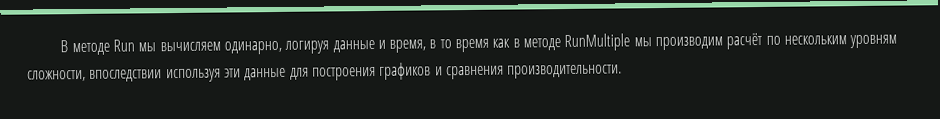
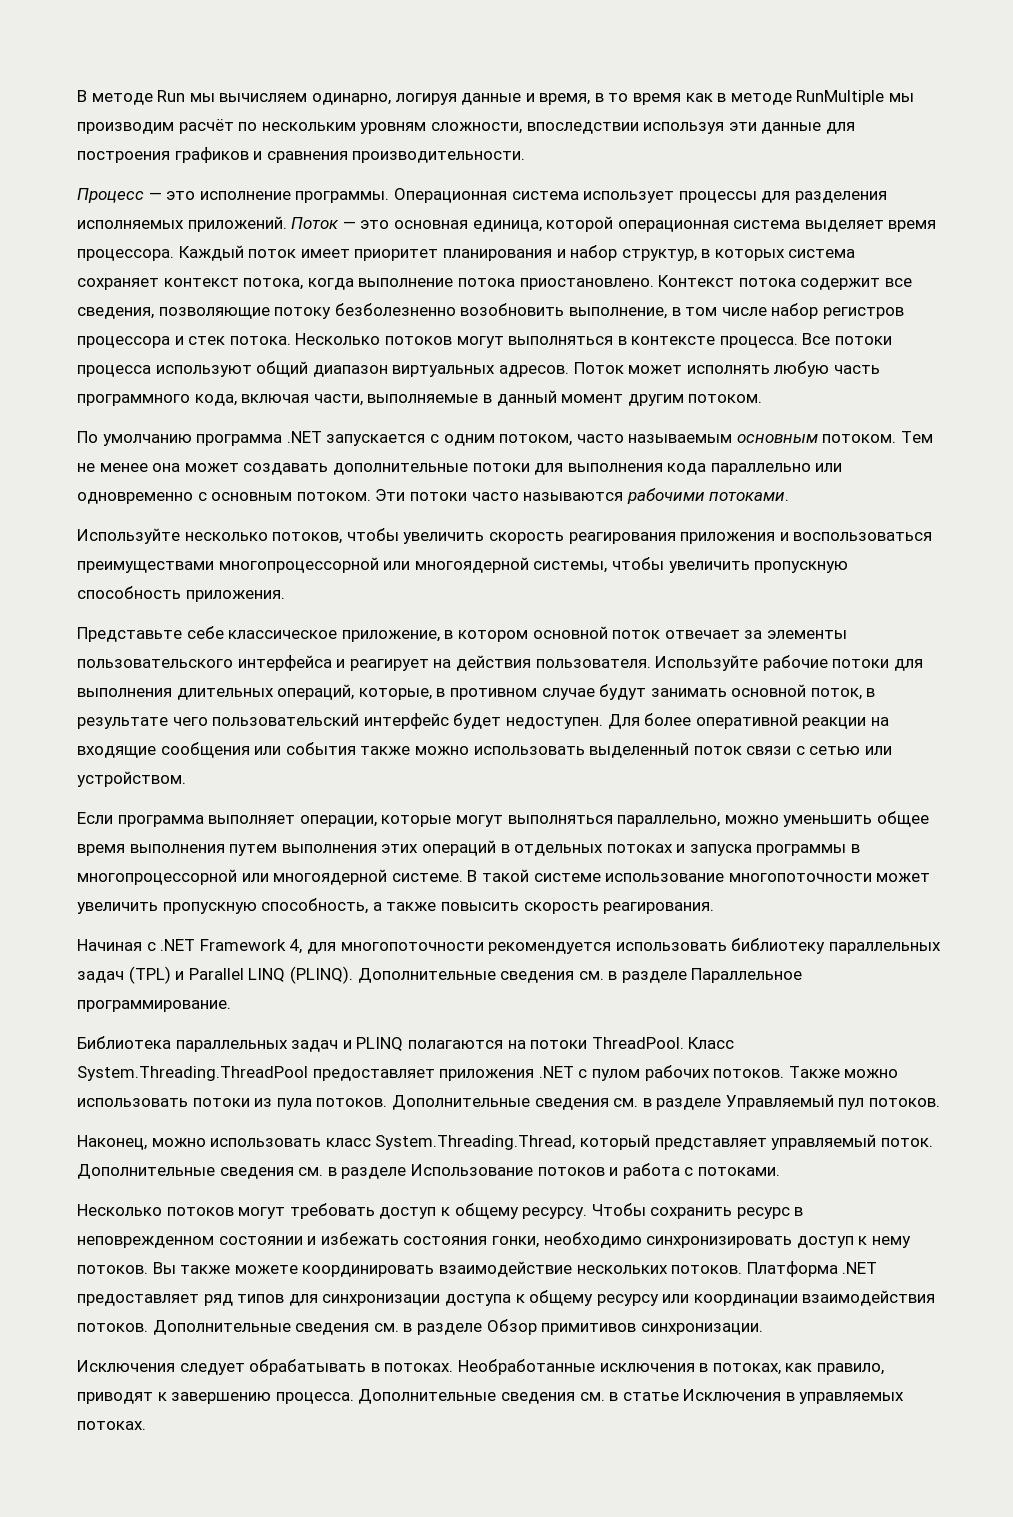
+ Процесс — это исполнение программы. Операционная система использует процессы для разделения исполняемых приложений. Поток — это основная единица, которой операционная система выделяет время процессора. Каждый поток имеет приоритет планирования и набор структур, в которых система сохраняет контекст потока, когда выполнение потока приостановлено. Контекст потока содержит все сведения, позволяющие потоку безболезненно возобновить выполнение, в том числе набор регистров процессора и стек потока. Несколько потоков могут выполняться в контексте процесса. Все потоки процесса используют общий диапазон виртуальных адресов. Поток может исполнять любую часть программного кода, включая части, выполняемые в данный момент другим потоком.
+ По умолчанию программа .NET запускается с одним потоком, часто называемым основным потоком. Тем не менее она может создавать дополнительные потоки для выполнения кода параллельно или одновременно с основным потоком. Эти потоки часто называются рабочими потоками.
+ Используйте несколько потоков, чтобы увеличить скорость реагирования приложения и воспользоваться преимуществами многопроцессорной или многоядерной системы, чтобы увеличить пропускную способность приложения.
+ Представьте себе классическое приложение, в котором основной поток отвечает за элементы пользовательского интерфейса и реагирует на действия пользователя. Используйте рабочие потоки для выполнения длительных операций, которые, в противном случае будут занимать основной поток, в результате чего пользовательский интерфейс будет недоступен. Для более оперативной реакции на входящие сообщения или события также можно использовать выделенный поток связи с сетью или устройством.
+ Если программа выполняет операции, которые могут выполняться параллельно, можно уменьшить общее время выполнения путем выполнения этих операций в отдельных потоках и запуска программы в многопроцессорной или многоядерной системе. В такой системе использование многопоточности может увеличить пропускную способность, а также повысить скорость реагирования.
+ Начиная с .NET Framework 4, для многопоточности рекомендуется использовать библиотеку параллельных задач (TPL) и Parallel LINQ (PLINQ). Дополнительные сведения см. в разделе Параллельное программирование.
+ Библиотека параллельных задач и PLINQ полагаются на потоки ThreadPool. Класс System.Threading.ThreadPool предоставляет приложения .NET с пулом рабочих потоков. Также можно использовать потоки из пула потоков. Дополнительные сведения см. в разделе Управляемый пул потоков.
+ Наконец, можно использовать класс System.Threading.Thread, который представляет управляемый поток. Дополнительные сведения см. в разделе Использование потоков и работа с потоками.
+ Несколько потоков могут требовать доступ к общему ресурсу. Чтобы сохранить ресурс в неповрежденном состоянии и избежать состояния гонки, необходимо синхронизировать доступ к нему потоков. Вы также можете координировать взаимодействие нескольких потоков. Платформа .NET предоставляет ряд типов для синхронизации доступа к общему ресурсу или координации взаимодействия потоков. Дополнительные сведения см. в разделе Обзор примитивов синхронизации.
+ Исключения следует обрабатывать в потоках. Необработанные исключения в потоках, как правило, приводят к завершению процесса. Дополнительные сведения см. в статье Исключения в управляемых потоках.

